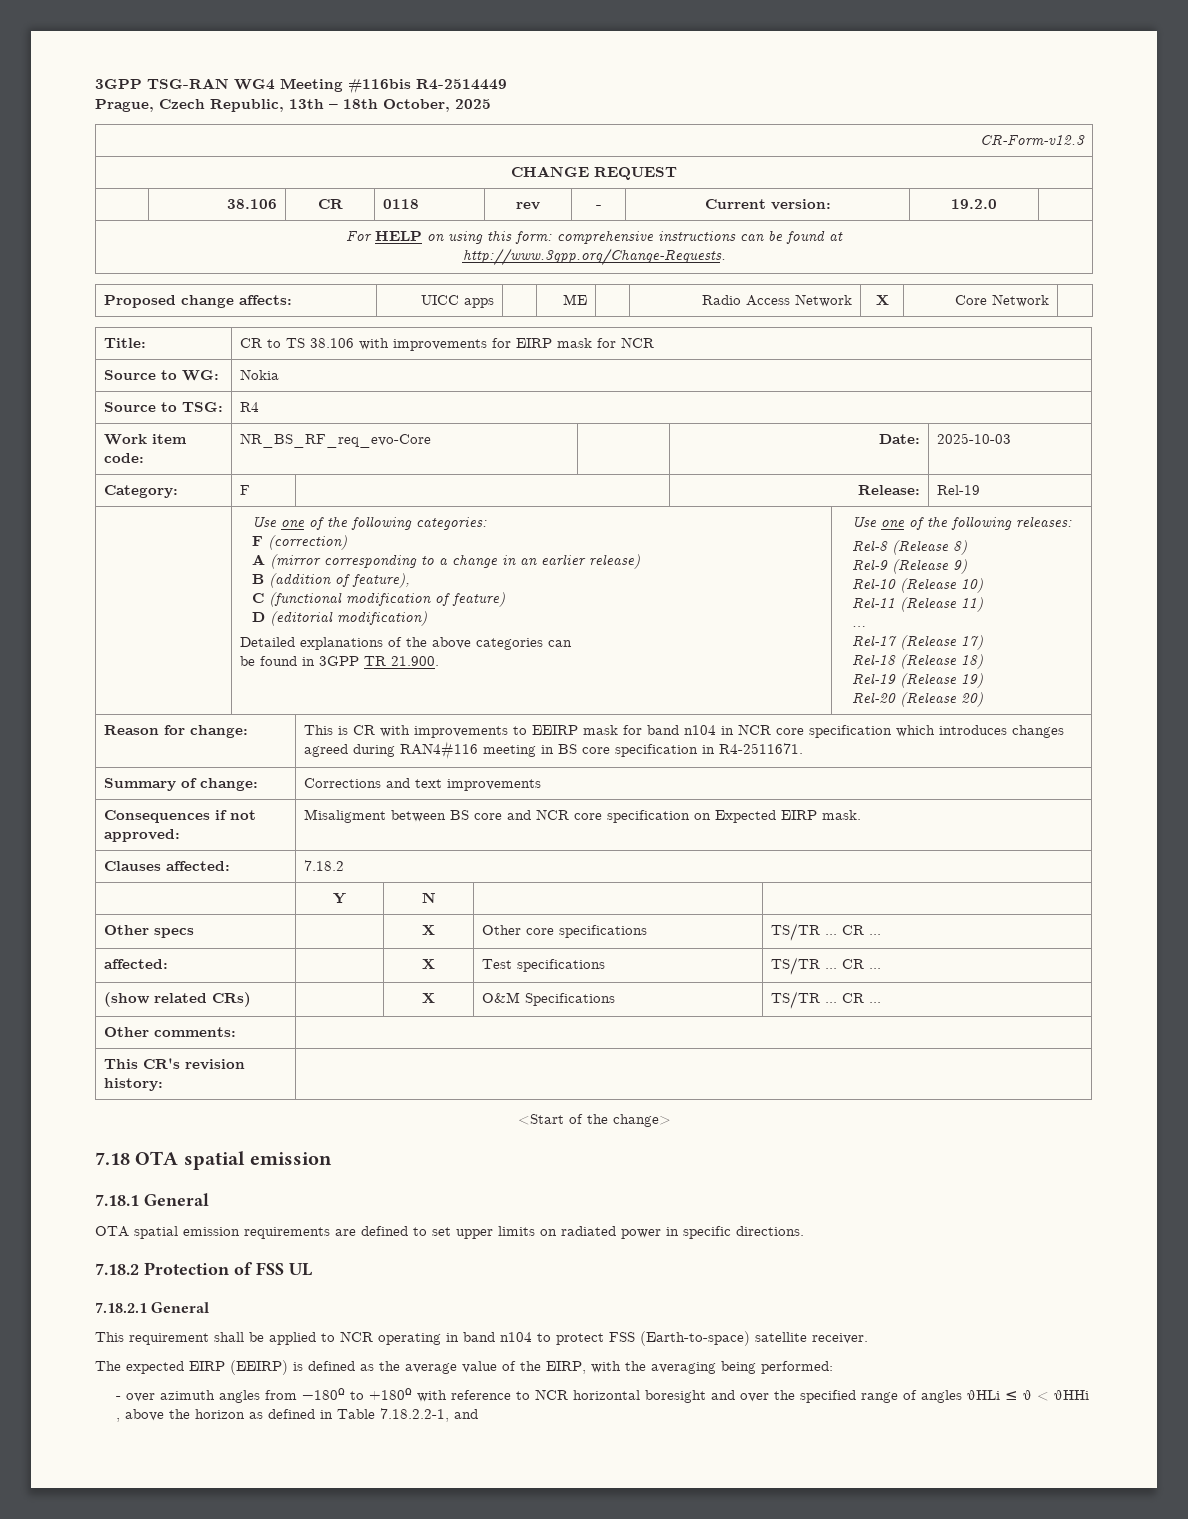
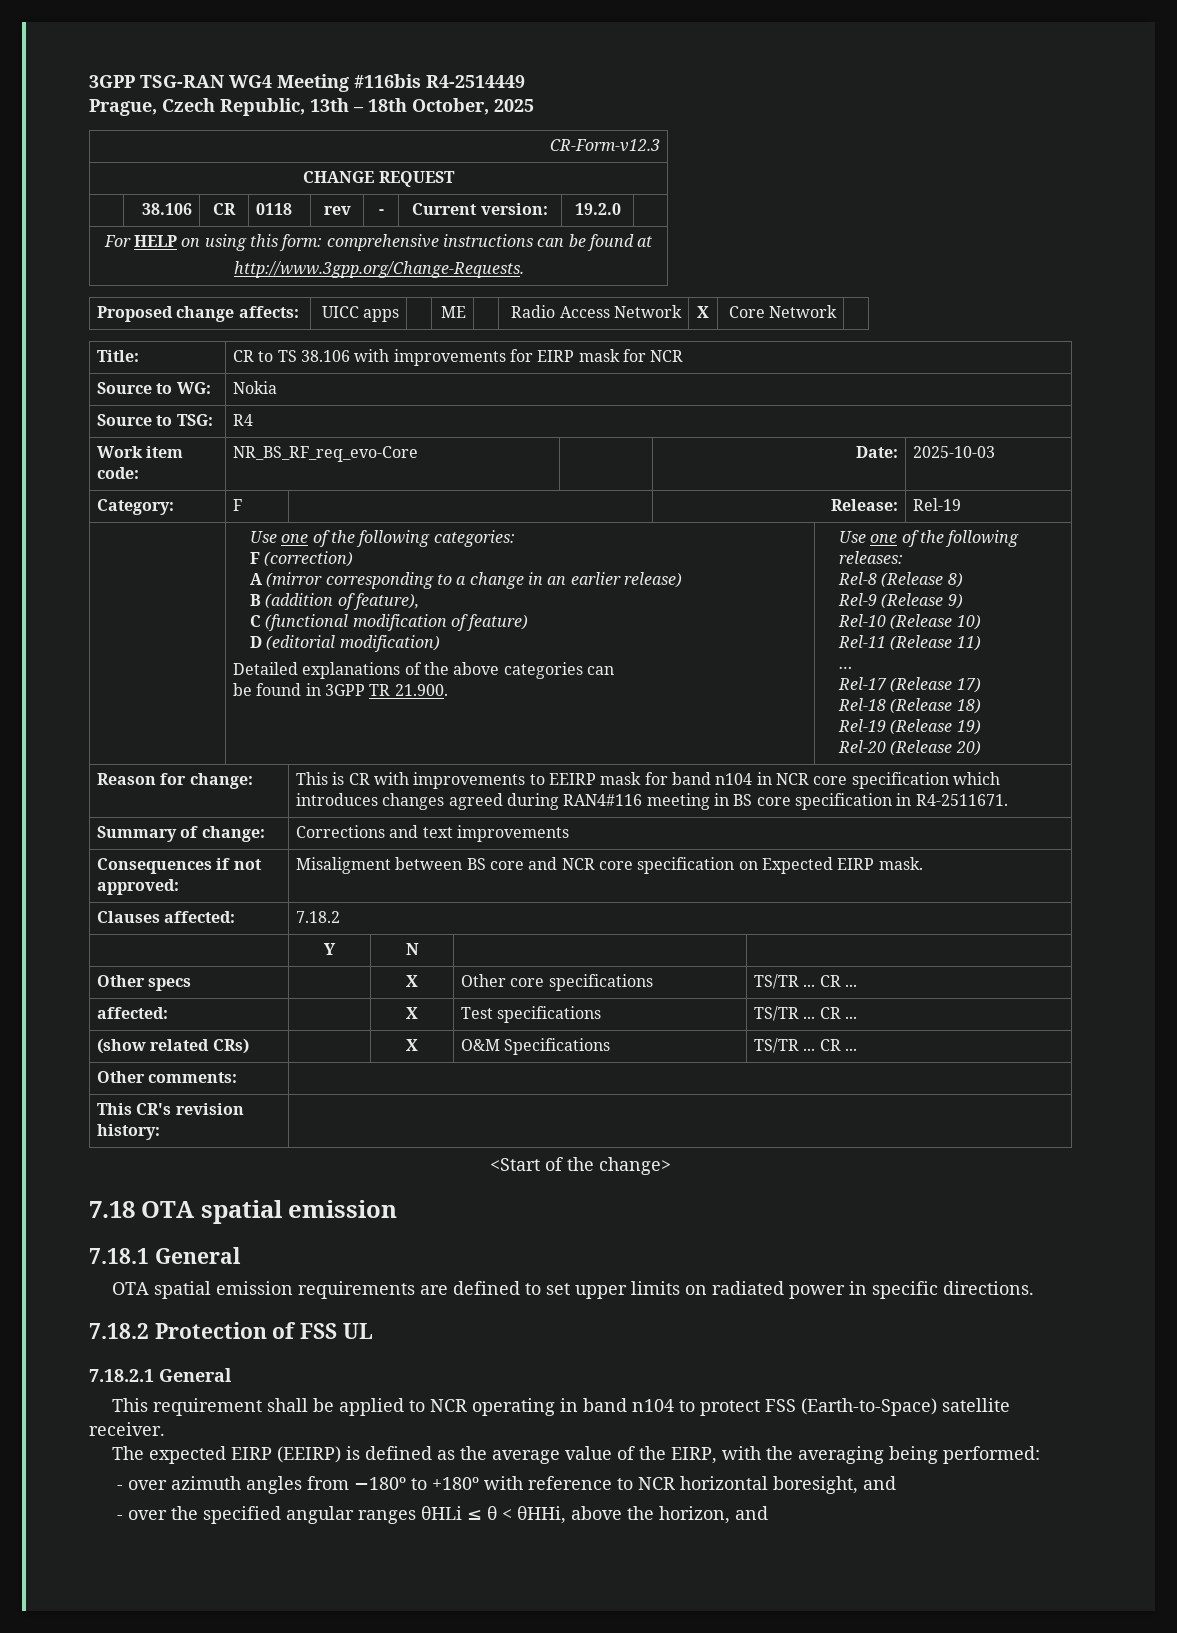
- This requirement shall be applied to NCR operating in band n104 to protect FSS (Earth-to-space) satellite receiver.
+ This requirement shall be applied to NCR operating in band n104 to protect FSS (Earth-to-Space) satellite receiver.
- - over azimuth angles from −180º to +180º with reference to NCR horizontal boresight and over the specified range of angles θHLi ≤ θ < θHHi , above the horizon as defined in Table 7.18.2.2-1, and
+ - over azimuth angles from −180º to +180º with reference to NCR horizontal boresight, and
+ - over the specified angular ranges θHLi ≤ θ < θHHi, above the horizon, and

